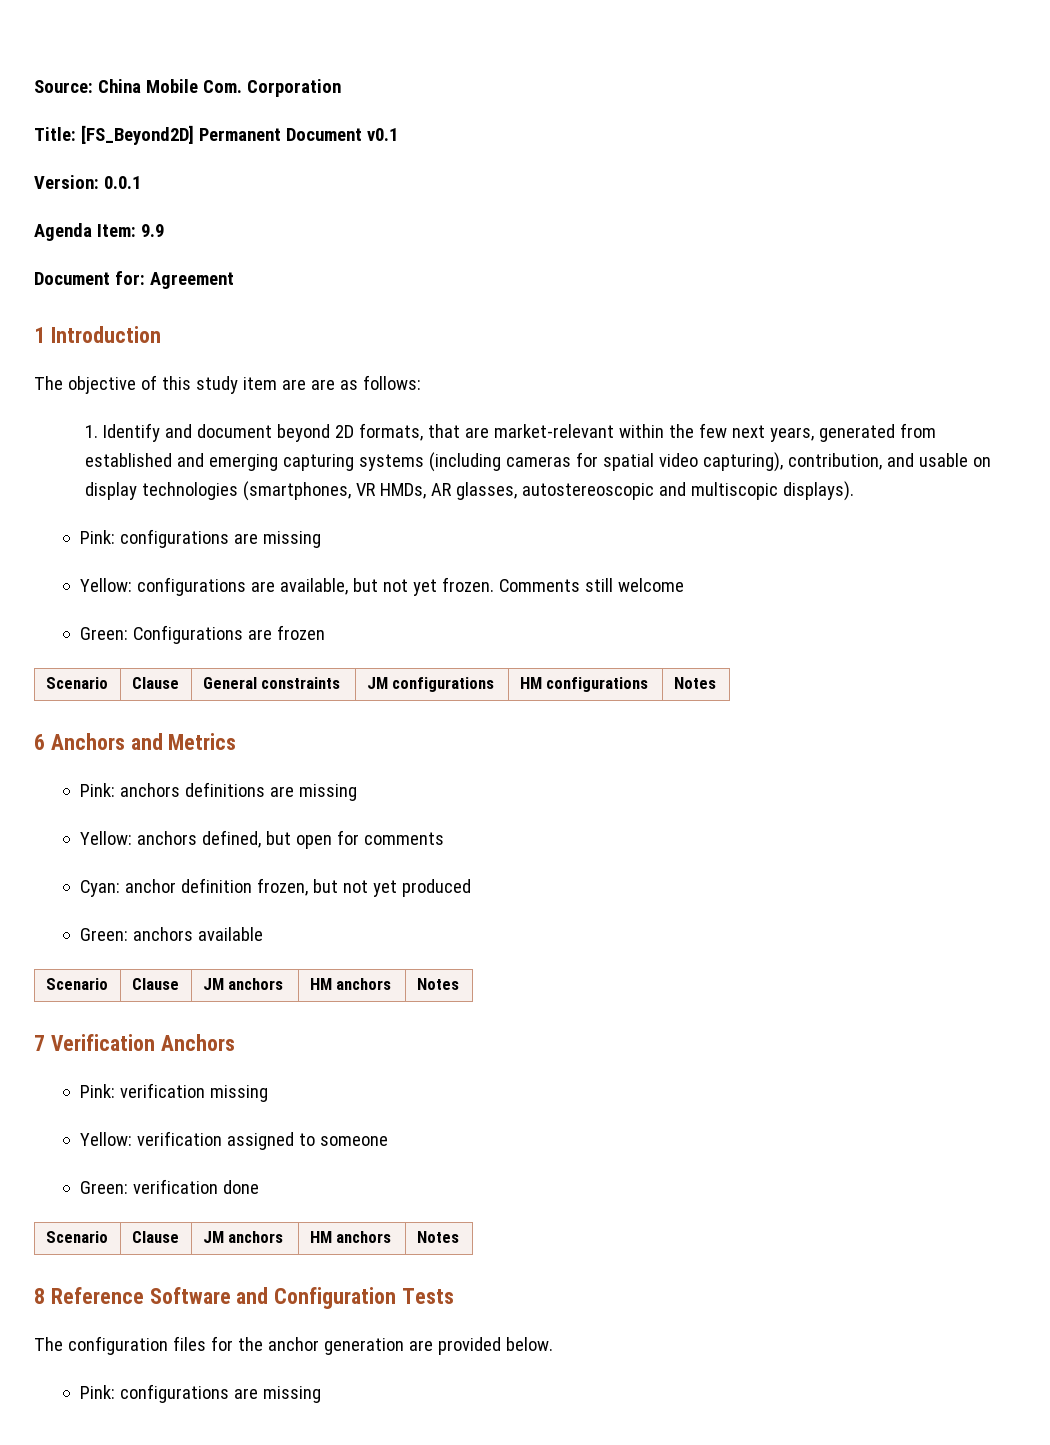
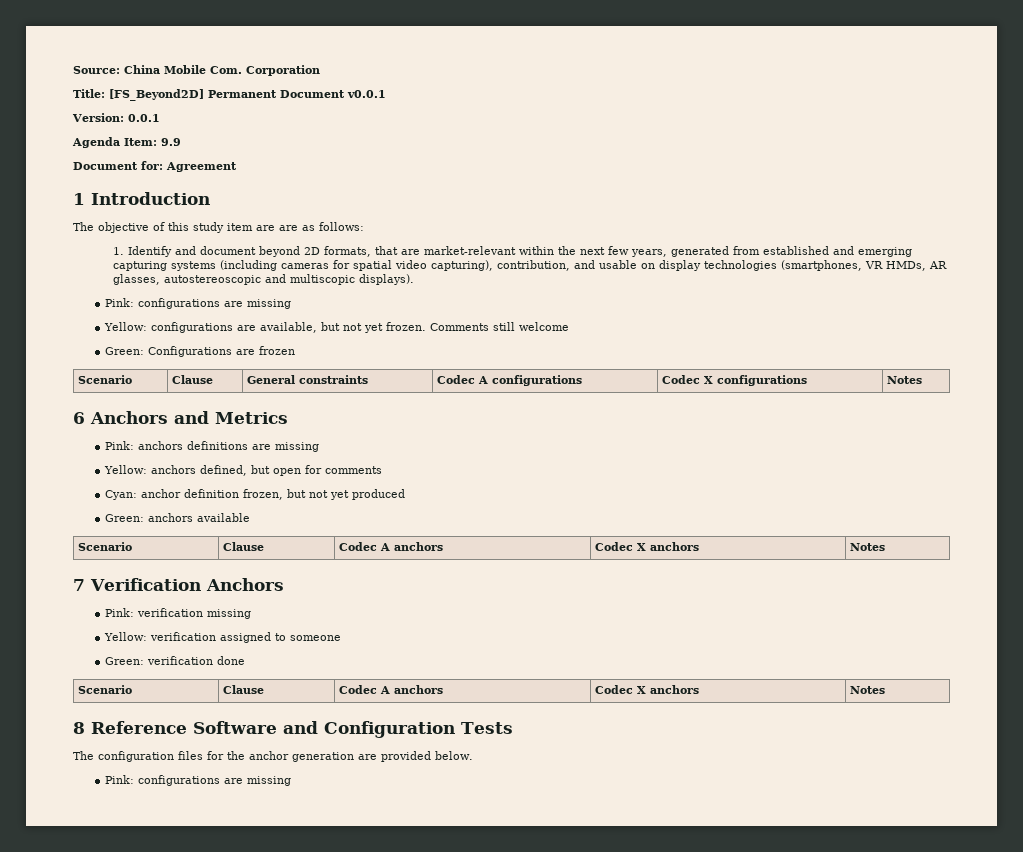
- Title: [FS_Beyond2D] Permanent Document v0.1
+ Title: [FS_Beyond2D] Permanent Document v0.0.1
- 1. Identify and document beyond 2D formats, that are market-relevant within the few next years, generated from established and emerging capturing systems (including cameras for spatial video capturing), contribution, and usable on display technologies (smartphones, VR HMDs, AR glasses, autostereoscopic and multiscopic displays).
+ 1. Identify and document beyond 2D formats, that are market-relevant within the next few years, generated from established and emerging capturing systems (including cameras for spatial video capturing), contribution, and usable on display technologies (smartphones, VR HMDs, AR glasses, autostereoscopic and multiscopic displays).
- Scenario | Clause | General constraints | JM configurations | HM configurations | Notes
+ Scenario | Clause | General constraints | Codec A configurations | Codec X configurations | Notes
  Green: anchors available
- Scenario | Clause | JM anchors | HM anchors | Notes
+ Scenario | Clause | Codec A anchors | Codec X anchors | Notes
  Green: verification done
- Scenario | Clause | JM anchors | HM anchors | Notes
+ Scenario | Clause | Codec A anchors | Codec X anchors | Notes

